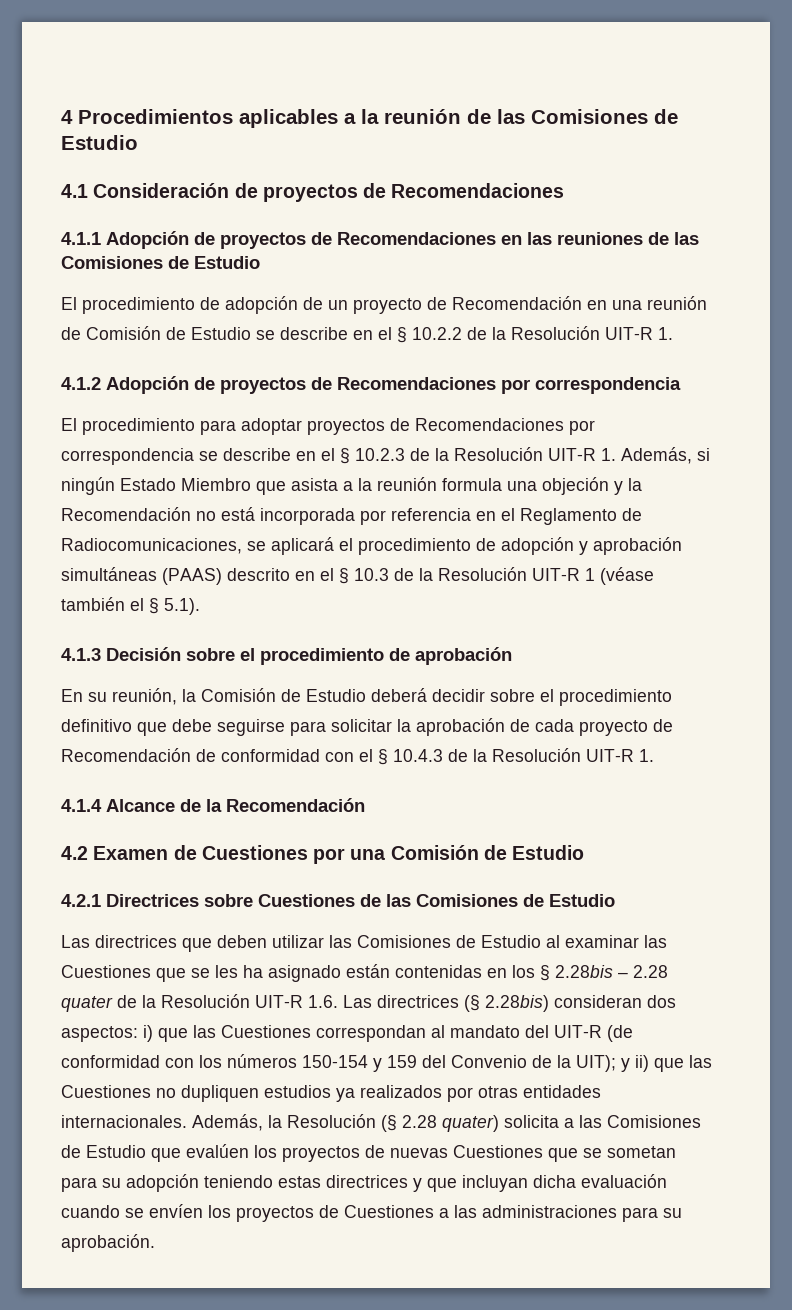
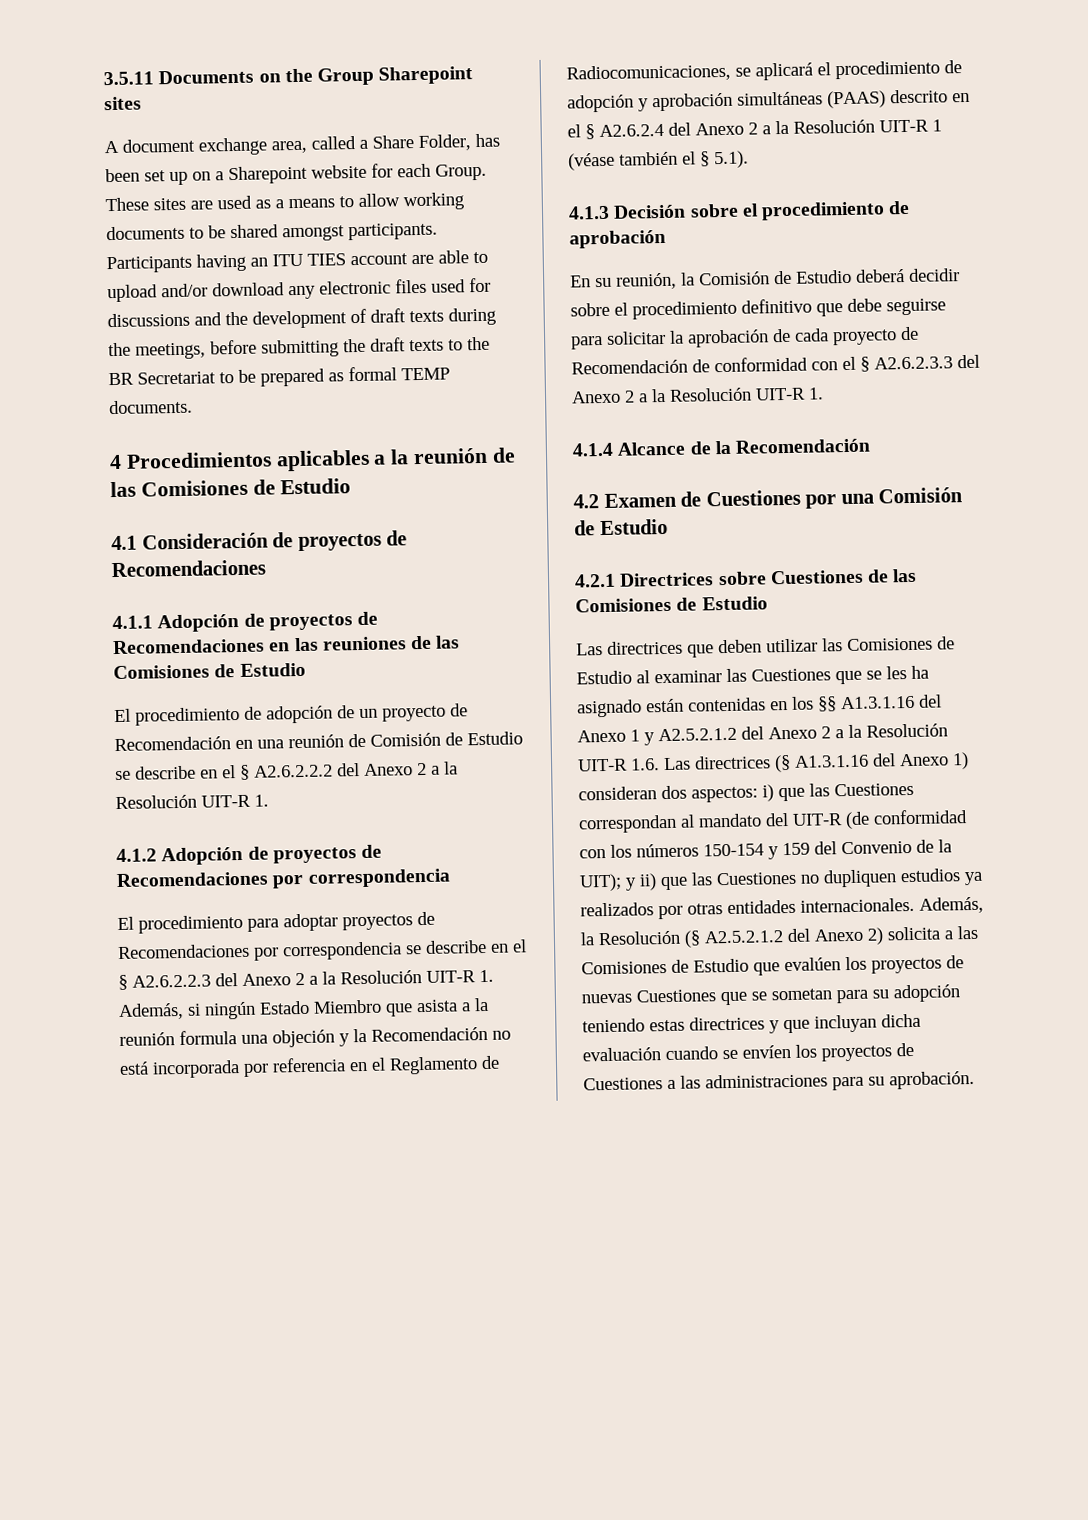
+ 3.5.11 Documents on the Group Sharepoint sites
+ A document exchange area, called a Share Folder, has been set up on a Sharepoint website for each Group. These sites are used as a means to allow working documents to be shared amongst participants. Participants having an ITU TIES account are able to upload and/or download any electronic files used for discussions and the development of draft texts during the meetings, before submitting the draft texts to the BR Secretariat to be prepared as formal TEMP documents.
- El procedimiento de adopción de un proyecto de Recomendación en una reunión de Comisión de Estudio se describe en el § 10.2.2 de la Resolución UIT-R 1.
+ El procedimiento de adopción de un proyecto de Recomendación en una reunión de Comisión de Estudio se describe en el § A2.6.2.2.2 del Anexo 2 a la Resolución UIT-R 1.
- El procedimiento para adoptar proyectos de Recomendaciones por correspondencia se describe en el § 10.2.3 de la Resolución UIT-R 1. Además, si ningún Estado Miembro que asista a la reunión formula una objeción y la Recomendación no está incorporada por referencia en el Reglamento de Radiocomunicaciones, se aplicará el procedimiento de adopción y aprobación simultáneas (PAAS) descrito en el § 10.3 de la Resolución UIT-R 1 (véase también el § 5.1).
+ El procedimiento para adoptar proyectos de Recomendaciones por correspondencia se describe en el § A2.6.2.2.3 del Anexo 2 a la Resolución UIT-R 1. Además, si ningún Estado Miembro que asista a la reunión formula una objeción y la Recomendación no está incorporada por referencia en el Reglamento de Radiocomunicaciones, se aplicará el procedimiento de adopción y aprobación simultáneas (PAAS) descrito en el § A2.6.2.4 del Anexo 2 a la Resolución UIT-R 1 (véase también el § 5.1).
- En su reunión, la Comisión de Estudio deberá decidir sobre el procedimiento definitivo que debe seguirse para solicitar la aprobación de cada proyecto de Recomendación de conformidad con el § 10.4.3 de la Resolución UIT-R 1.
+ En su reunión, la Comisión de Estudio deberá decidir sobre el procedimiento definitivo que debe seguirse para solicitar la aprobación de cada proyecto de Recomendación de conformidad con el § A2.6.2.3.3 del Anexo 2 a la Resolución UIT-R 1.
- Las directrices que deben utilizar las Comisiones de Estudio al examinar las Cuestiones que se les ha asignado están contenidas en los § 2.28bis – 2.28 quater de la Resolución UIT-R 1.6. Las directrices (§ 2.28bis) consideran dos aspectos:
+ Las directrices que deben utilizar las Comisiones de Estudio al examinar las Cuestiones que se les ha asignado están contenidas en los §§ A1.3.1.16 del Anexo 1 y A2.5.2.1.2 del Anexo 2 a la Resolución UIT-R 1.6. Las directrices (§ A1.3.1.16 del Anexo 1) consideran dos aspectos:
- Además, la Resolución (§ 2.28 quater) solicita a las Comisiones de Estudio que evalúen los proyectos de nuevas Cuestiones que se sometan para su adopción teniendo estas directrices y que incluyan dicha evaluación cuando se envíen los proyectos de Cuestiones a las administraciones para su aprobación.
+ Además, la Resolución (§ A2.5.2.1.2 del Anexo 2) solicita a las Comisiones de Estudio que evalúen los proyectos de nuevas Cuestiones que se sometan para su adopción teniendo estas directrices y que incluyan dicha evaluación cuando se envíen los proyectos de Cuestiones a las administraciones para su aprobación.

